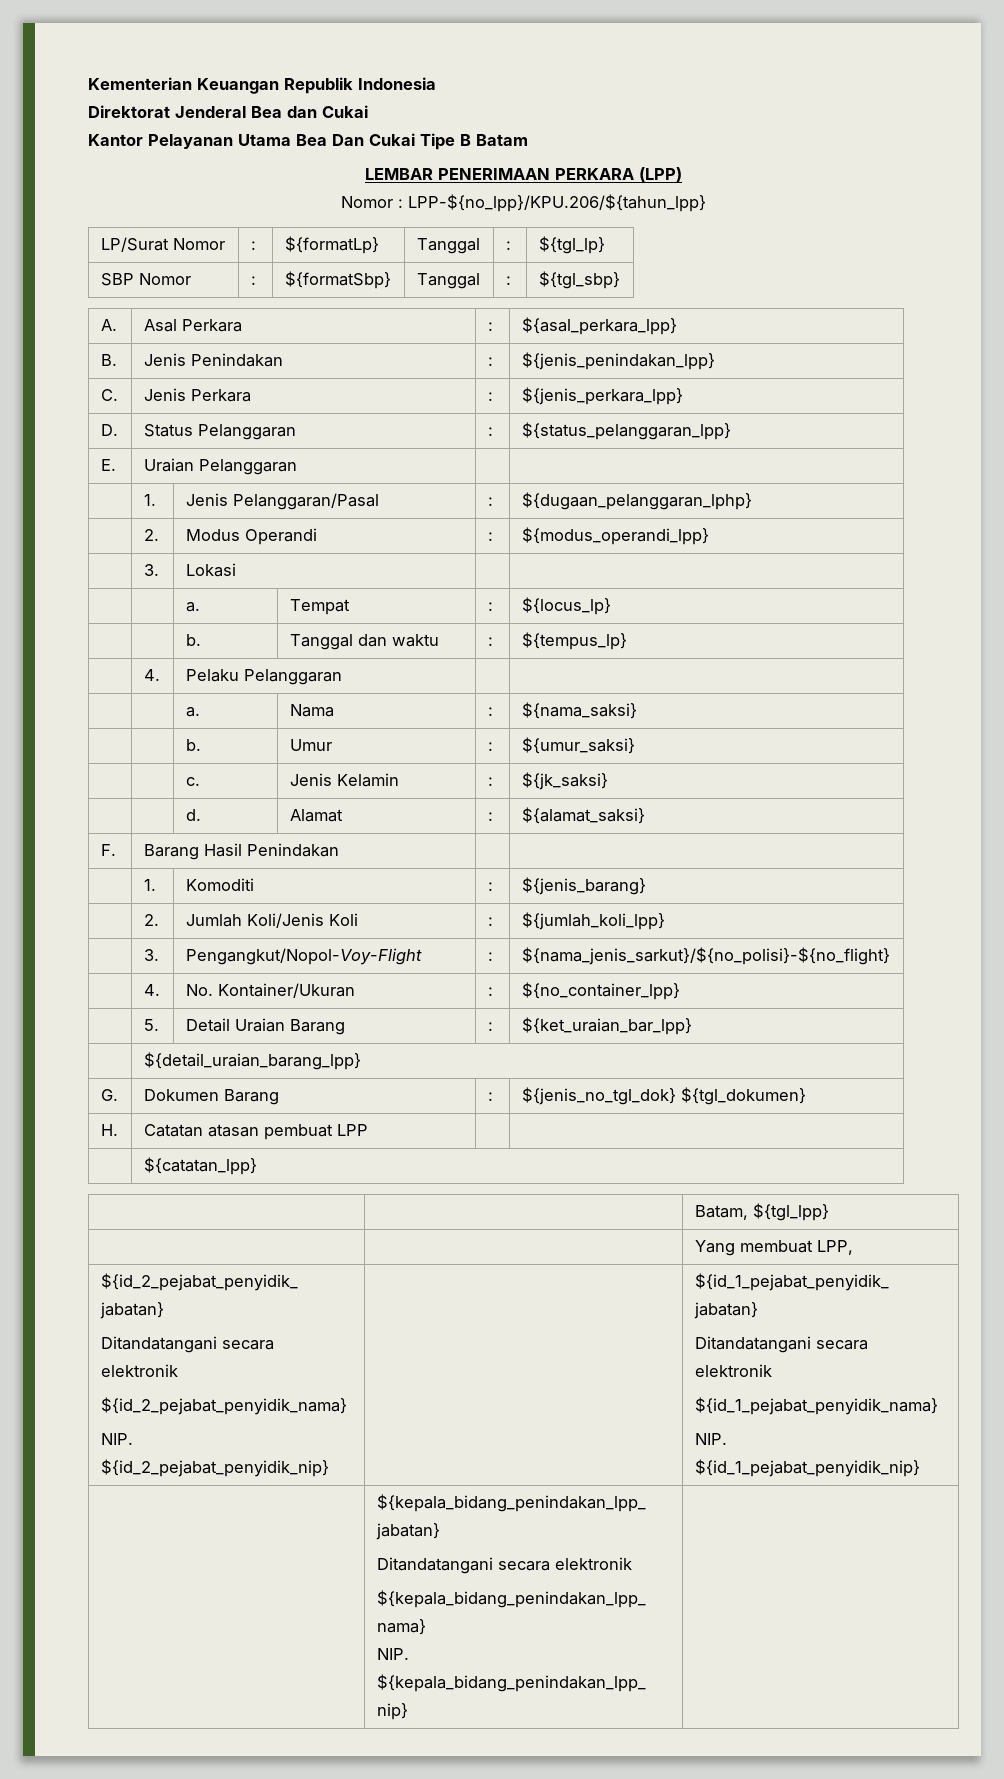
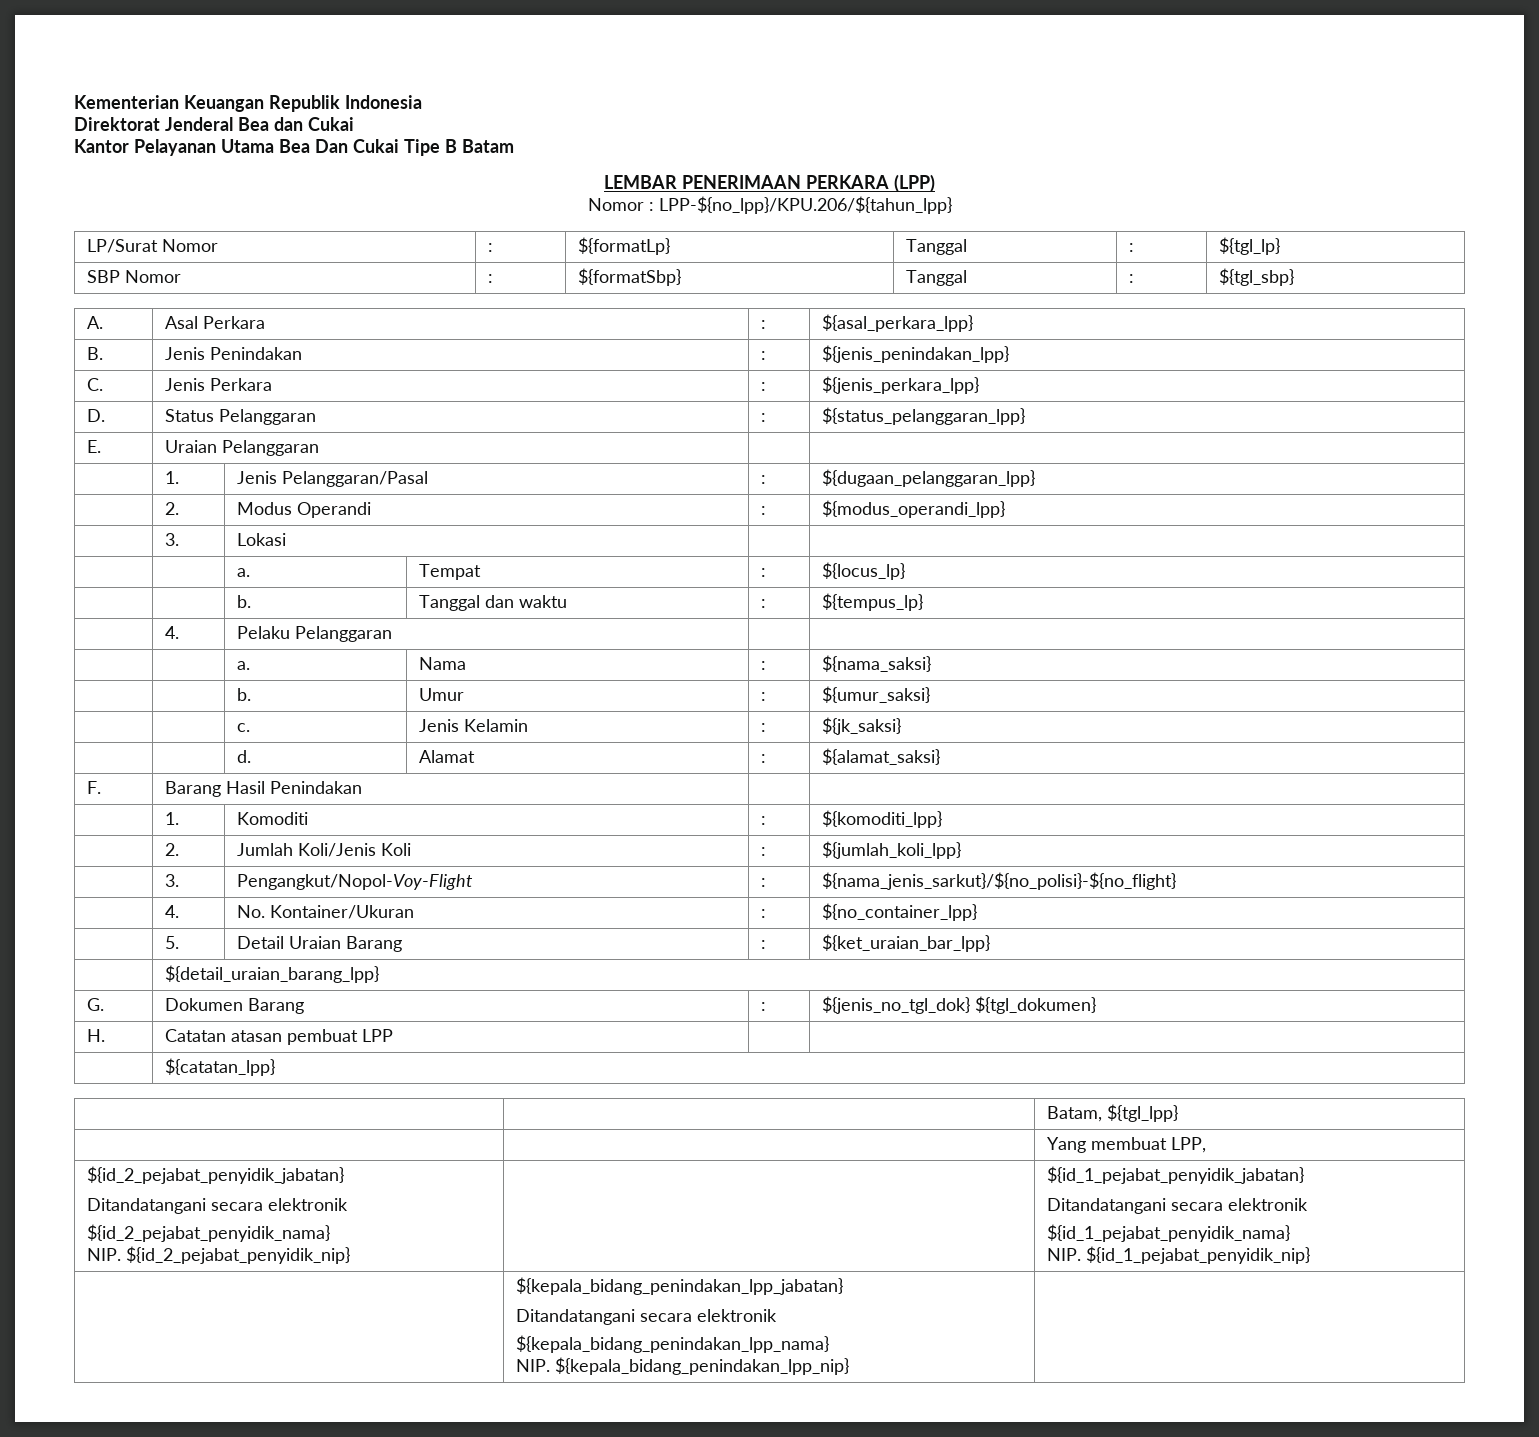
- | 1. | Jenis Pelanggaran/Pasal | : | ${dugaan_pelanggaran_lphp}
+ | 1. | Jenis Pelanggaran/Pasal | : | ${dugaan_pelanggaran_lpp}
- | 1. | Komoditi | : | ${jenis_barang}
+ | 1. | Komoditi | : | ${komoditi_lpp}

